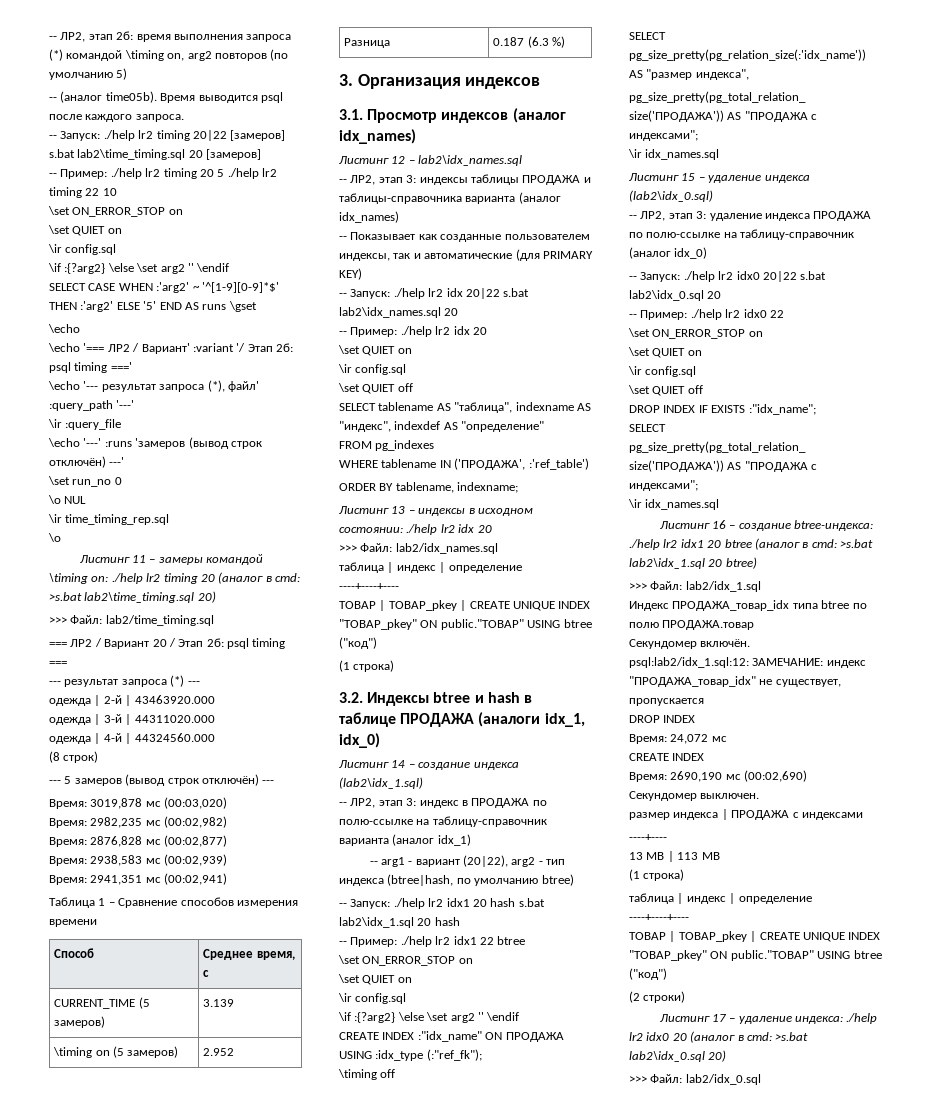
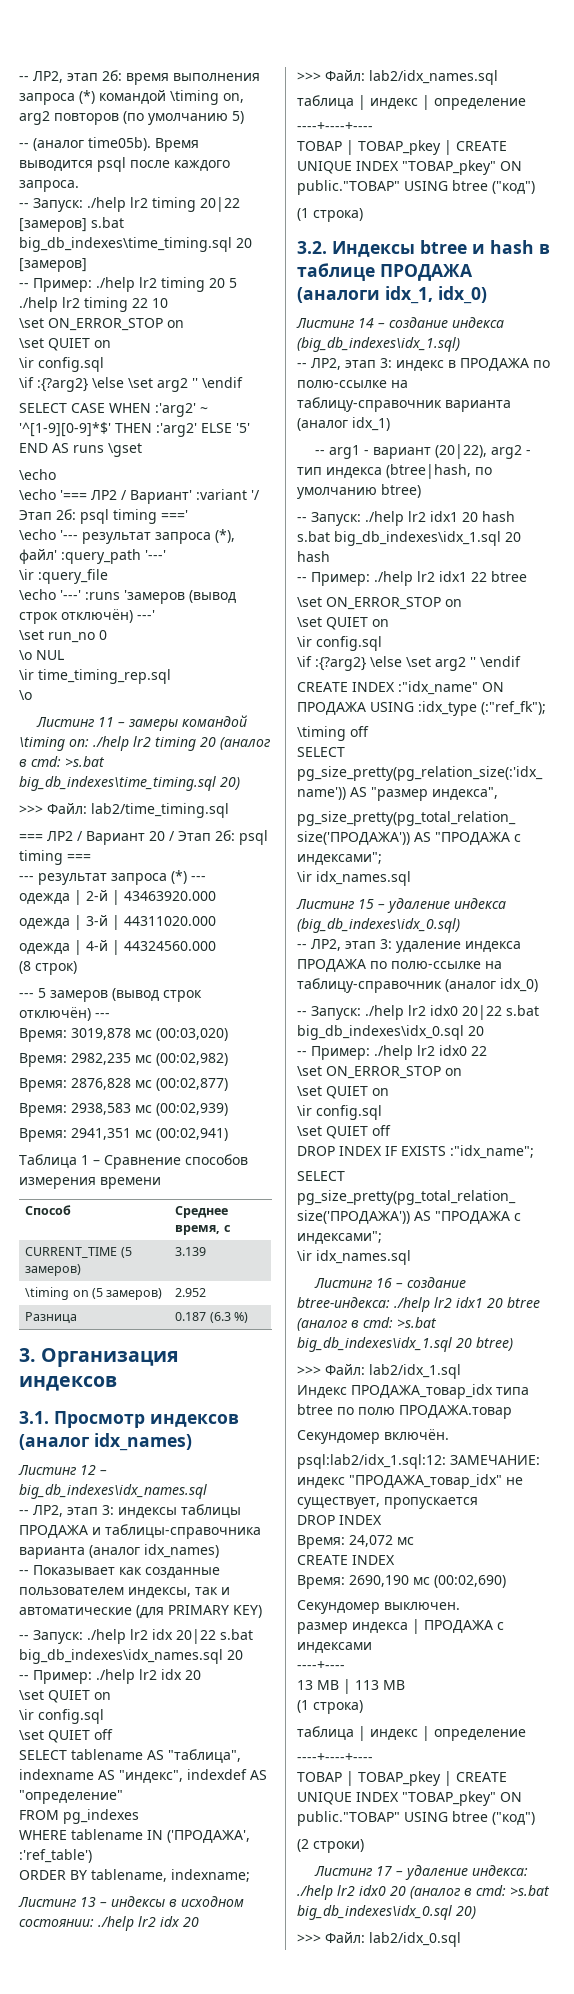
- -- Запуск: ./help lr2 timing 20|22 [замеров] s.bat lab2\time_timing.sql 20 [замеров]
+ -- Запуск: ./help lr2 timing 20|22 [замеров] s.bat big_db_indexes\time_timing.sql 20 [замеров]
- Листинг 11 – замеры командой \timing on: ./help lr2 timing 20 (аналог в cmd: >s.bat lab2\time_timing.sql 20)
+ Листинг 11 – замеры командой \timing on: ./help lr2 timing 20 (аналог в cmd: >s.bat big_db_indexes\time_timing.sql 20)
- Листинг 12 – lab2\idx_names.sql
+ Листинг 12 – big_db_indexes\idx_names.sql
- -- Запуск: ./help lr2 idx 20|22 s.bat lab2\idx_names.sql 20
+ -- Запуск: ./help lr2 idx 20|22 s.bat big_db_indexes\idx_names.sql 20
- Листинг 14 – создание индекса (lab2\idx_1.sql)
+ Листинг 14 – создание индекса (big_db_indexes\idx_1.sql)
- -- Запуск: ./help lr2 idx1 20 hash s.bat lab2\idx_1.sql 20 hash
+ -- Запуск: ./help lr2 idx1 20 hash s.bat big_db_indexes\idx_1.sql 20 hash
- Листинг 15 – удаление индекса (lab2\idx_0.sql)
+ Листинг 15 – удаление индекса (big_db_indexes\idx_0.sql)
- -- Запуск: ./help lr2 idx0 20|22 s.bat lab2\idx_0.sql 20
+ -- Запуск: ./help lr2 idx0 20|22 s.bat big_db_indexes\idx_0.sql 20
- Листинг 16 – создание btree-индекса: ./help lr2 idx1 20 btree (аналог в cmd: >s.bat lab2\idx_1.sql 20 btree)
+ Листинг 16 – создание btree-индекса: ./help lr2 idx1 20 btree (аналог в cmd: >s.bat big_db_indexes\idx_1.sql 20 btree)
- Листинг 17 – удаление индекса: ./help lr2 idx0 20 (аналог в cmd: >s.bat lab2\idx_0.sql 20)
+ Листинг 17 – удаление индекса: ./help lr2 idx0 20 (аналог в cmd: >s.bat big_db_indexes\idx_0.sql 20)

